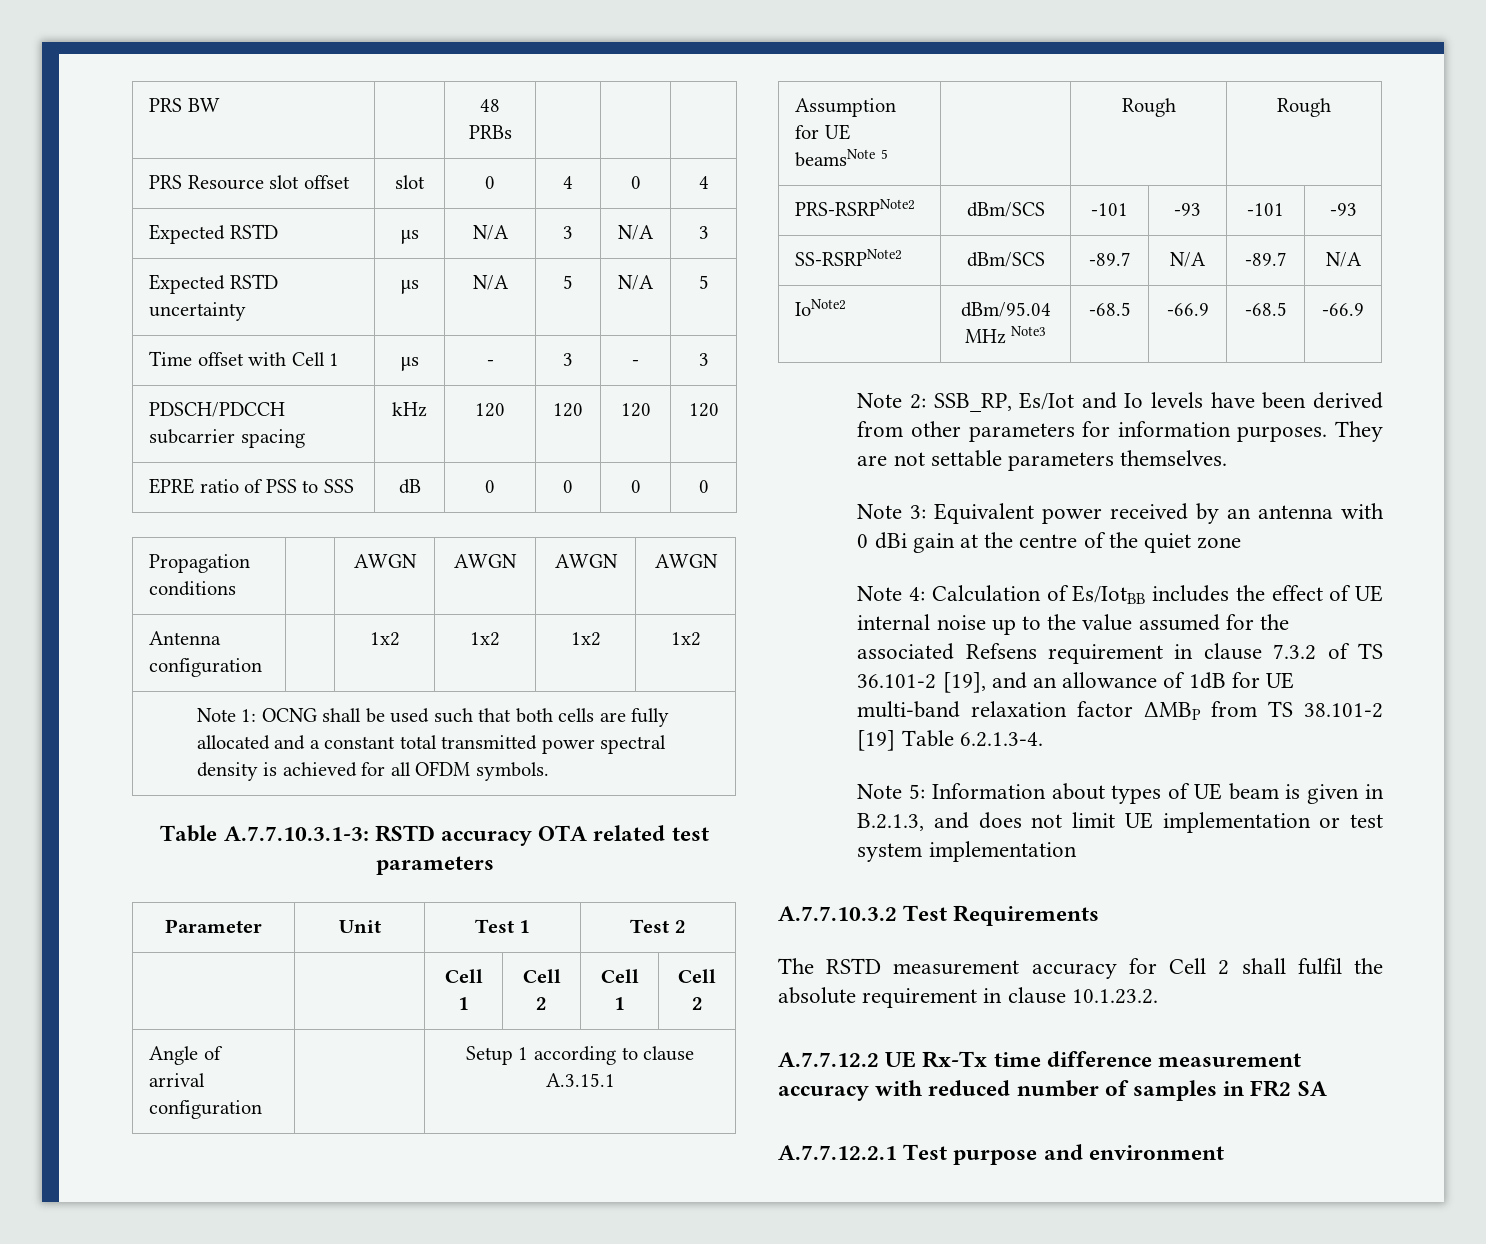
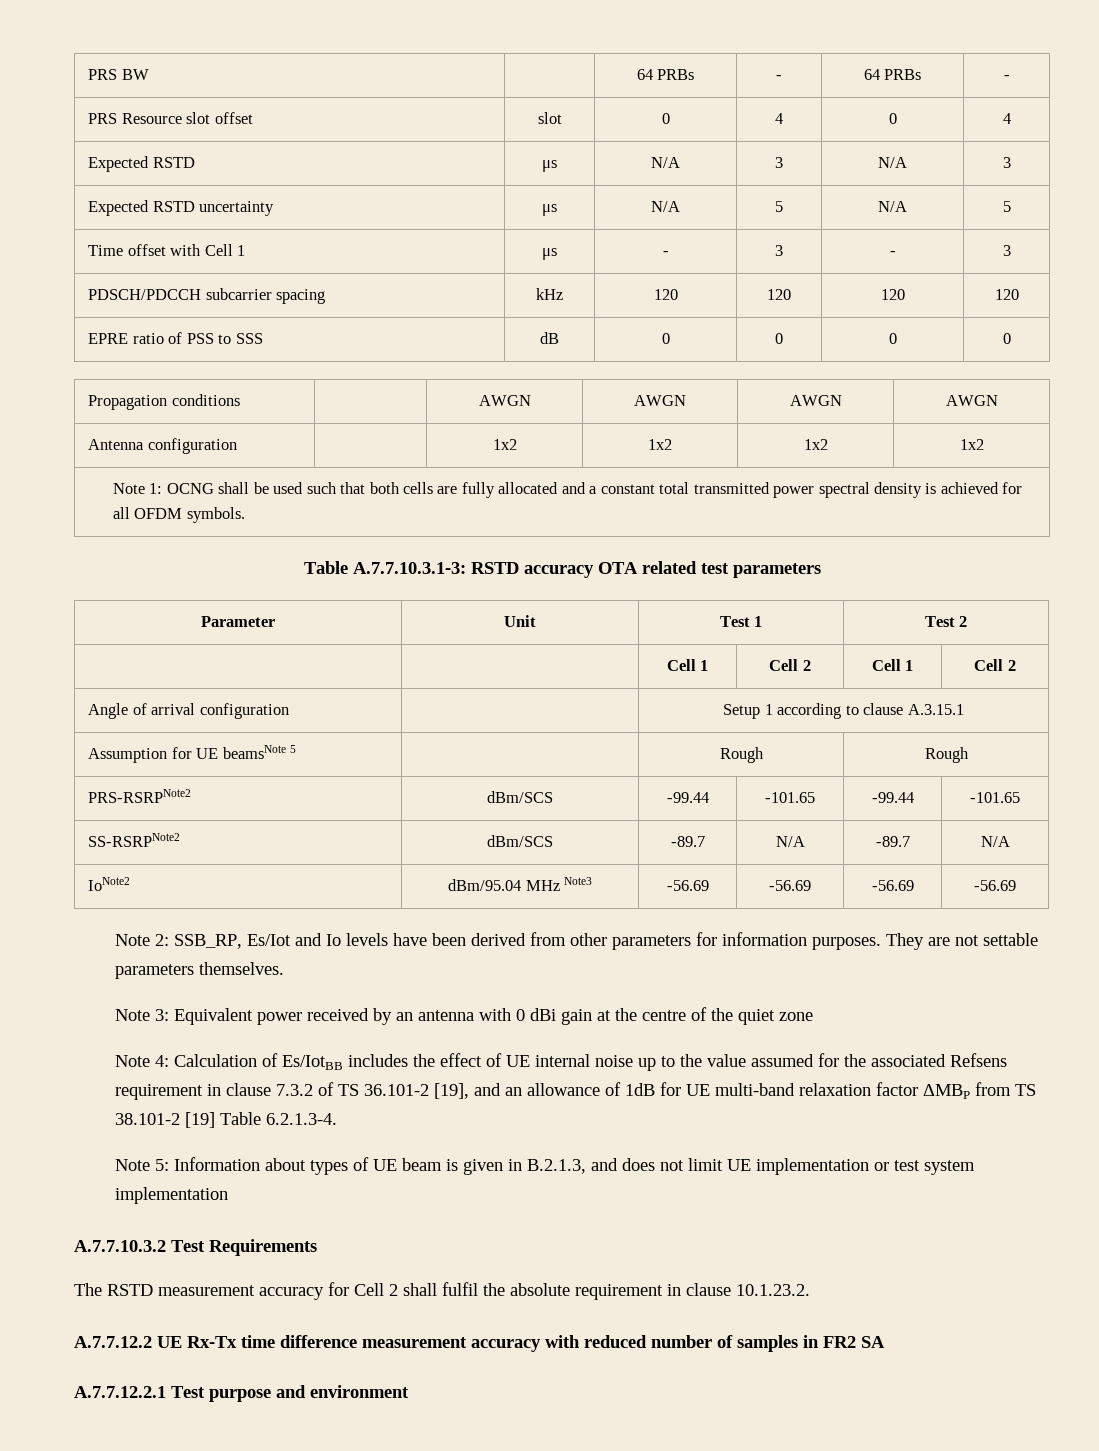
- PRS BW | | 48 PRBs | | |
+ PRS BW | | 64 PRBs | - | 64 PRBs | -
- PRS-RSRPNote2 | dBm/SCS | -101 | -93 | -101 | -93
+ PRS-RSRPNote2 | dBm/SCS | -99.44 | -101.65 | -99.44 | -101.65
- IoNote2 | dBm/95.04 MHz Note3 | -68.5 | -66.9 | -68.5 | -66.9
+ IoNote2 | dBm/95.04 MHz Note3 | -56.69 | -56.69 | -56.69 | -56.69

